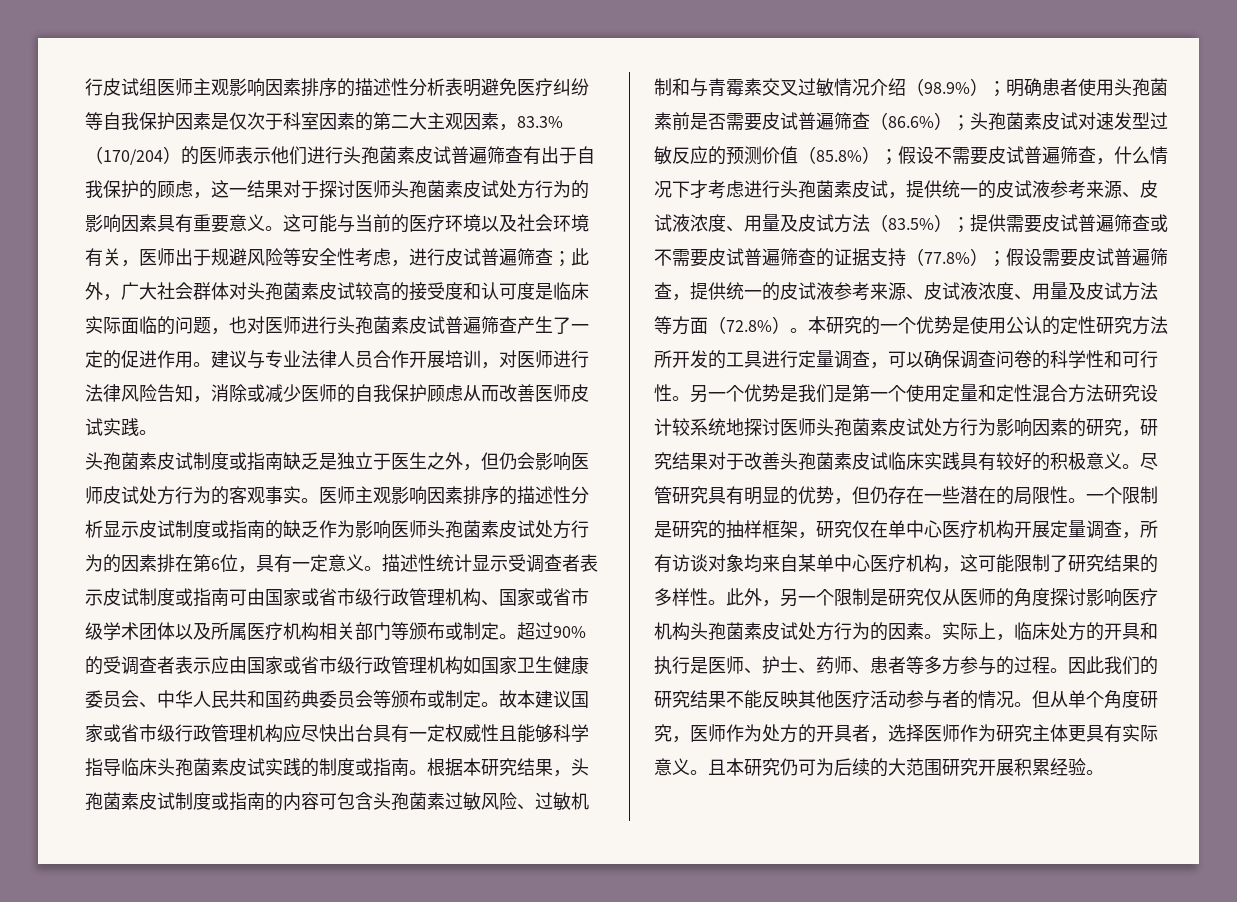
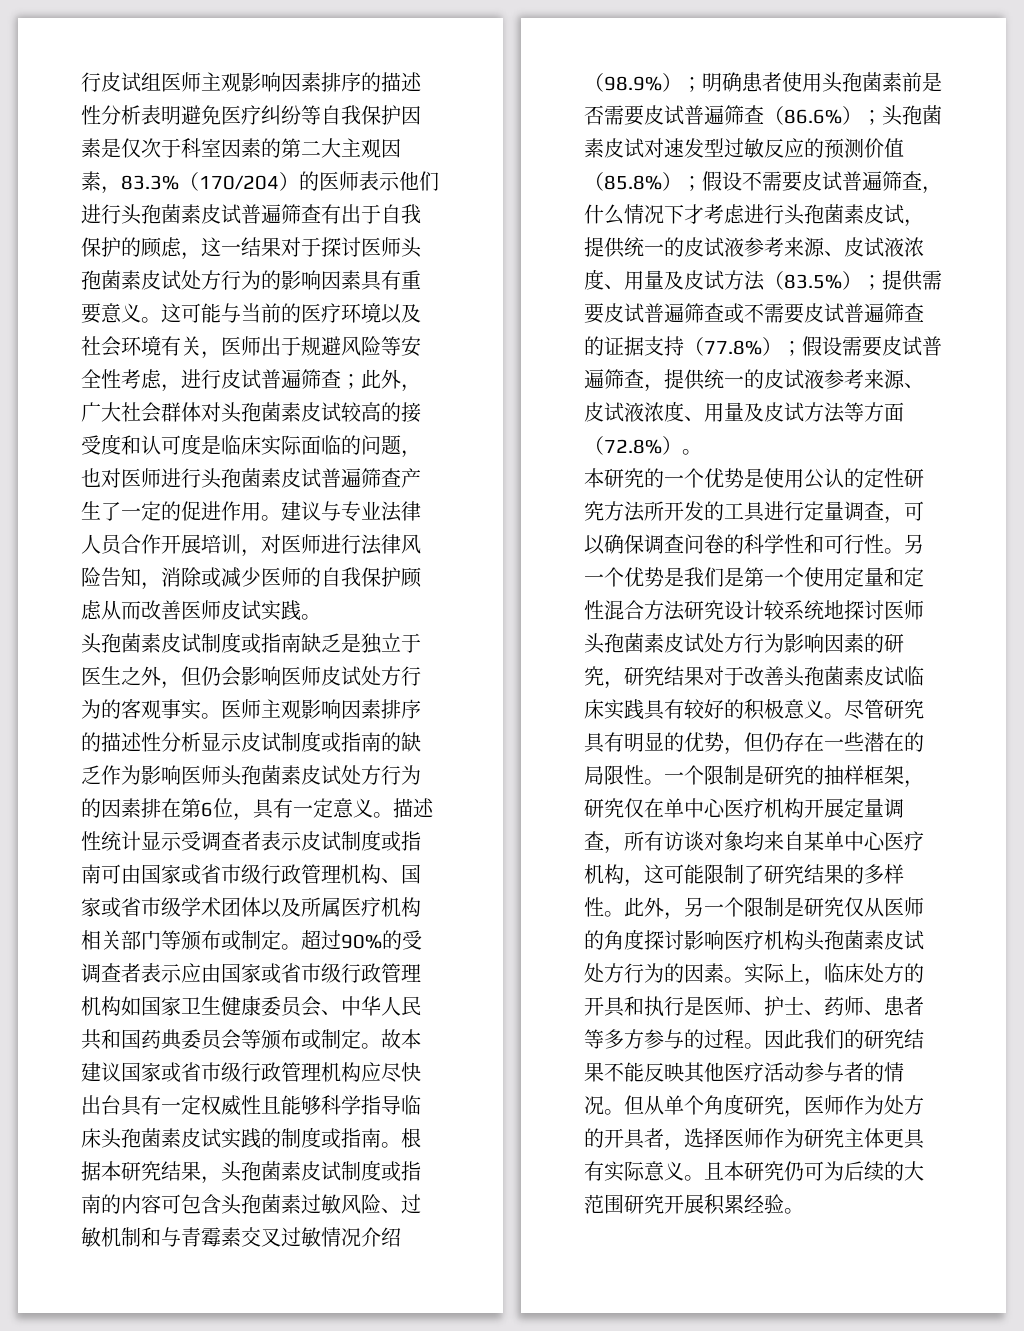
- 假设需要皮试普遍筛查，提供统一的皮试液参考来源、皮试液浓度、用量及皮试方法等方面（72.8%）。本研究的一个优势是使用公认的定性研究方法所开发的工具进行定量调查，可以确保调查问卷的科学性和可行性。
+ 假设需要皮试普遍筛查，提供统一的皮试液参考来源、皮试液浓度、用量及皮试方法等方面（72.8%）。
+ 本研究的一个优势是使用公认的定性研究方法所开发的工具进行定量调查，可以确保调查问卷的科学性和可行性。

